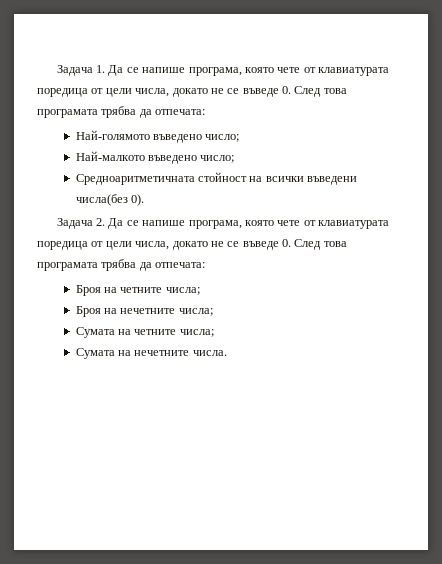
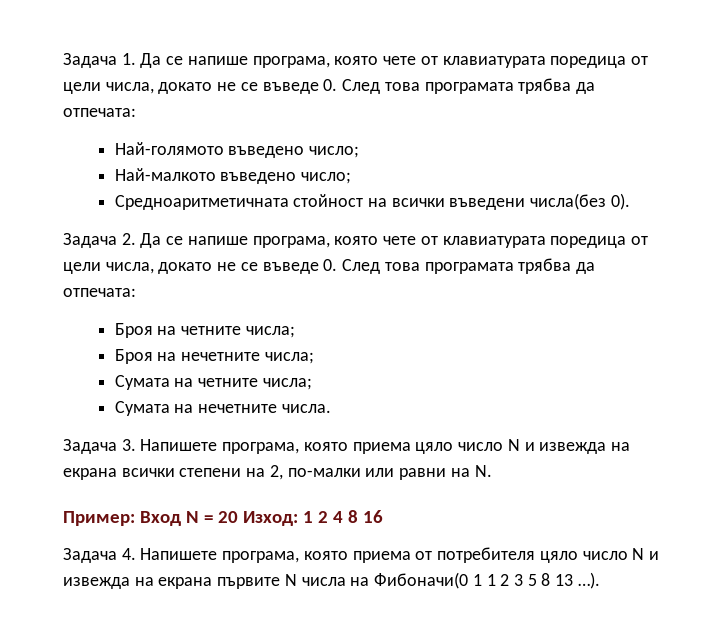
+ Задача 3. Напишете програма, която приема цяло число N и извежда на екрана всички степени на 2, по-малки или равни на N.
+ Пример: Вход N = 20 Изход: 1 2 4 8 16
+ Задача 4. Напишете програма, която приема от потребителя цяло число N и извежда на екрана първите N числа на Фибоначи(0 1 1 2 3 5 8 13 …).

